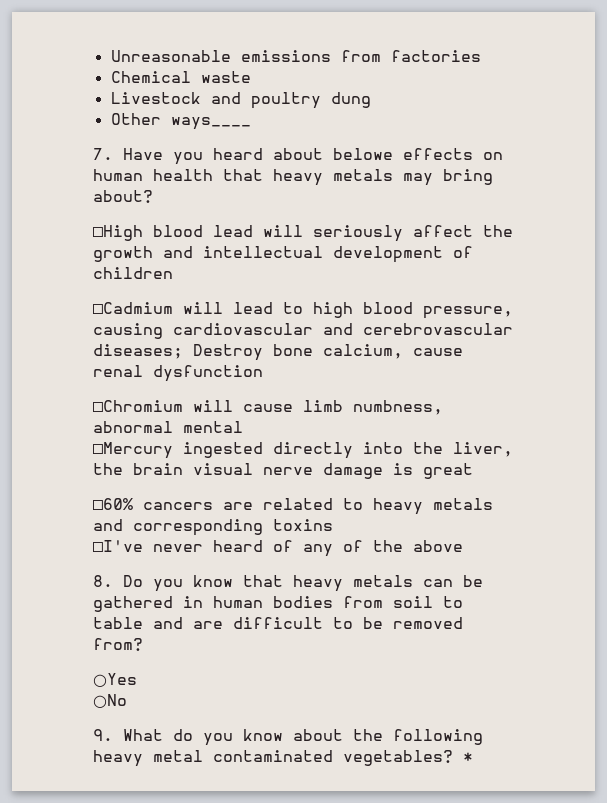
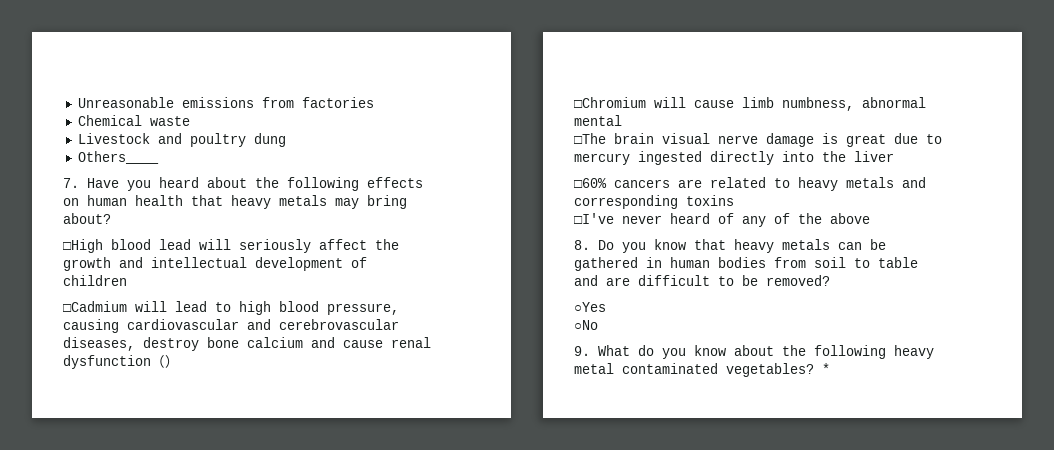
- Other ways____
+ Others____
- 7. Have you heard about belowe effects on human health that heavy metals may bring about?
+ 7. Have you heard about the following effects on human health that heavy metals may bring about?
- □Cadmium will lead to high blood pressure, causing cardiovascular and cerebrovascular diseases; Destroy bone calcium, cause renal dysfunction
+ □Cadmium will lead to high blood pressure, causing cardiovascular and cerebrovascular diseases, destroy bone calcium and cause renal dysfunction（）
- □Mercury ingested directly into the liver, the brain visual nerve damage is great
+ □The brain visual nerve damage is great due to mercury ingested directly into the liver
- 8. Do you know that heavy metals can be gathered in human bodies from soil to table and are difficult to be removed from?
+ 8. Do you know that heavy metals can be gathered in human bodies from soil to table and are difficult to be removed?

